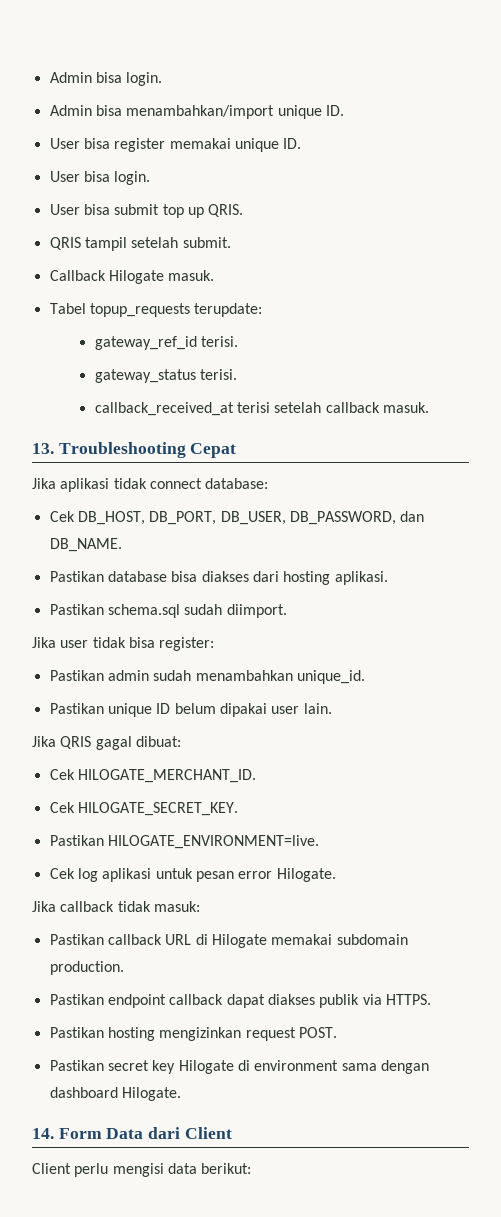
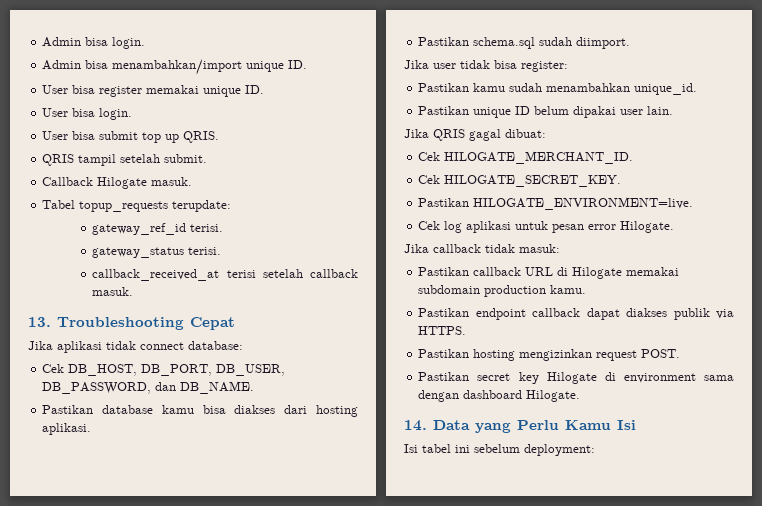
- Pastikan database bisa diakses dari hosting aplikasi.
+ Pastikan database kamu bisa diakses dari hosting aplikasi.
- Pastikan admin sudah menambahkan unique_id.
+ Pastikan kamu sudah menambahkan unique_id.
- Pastikan callback URL di Hilogate memakai subdomain production.
+ Pastikan callback URL di Hilogate memakai subdomain production kamu.
- 14. Form Data dari Client
- Client perlu mengisi data berikut:
+ 14. Data yang Perlu Kamu Isi
+ Isi tabel ini sebelum deployment:

